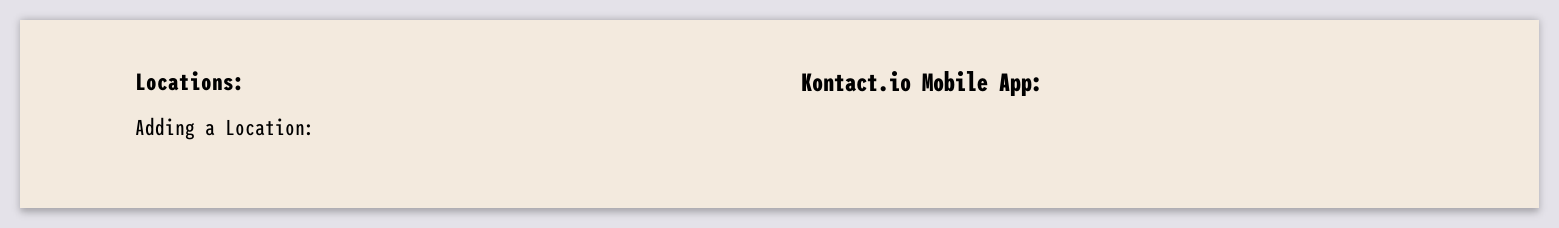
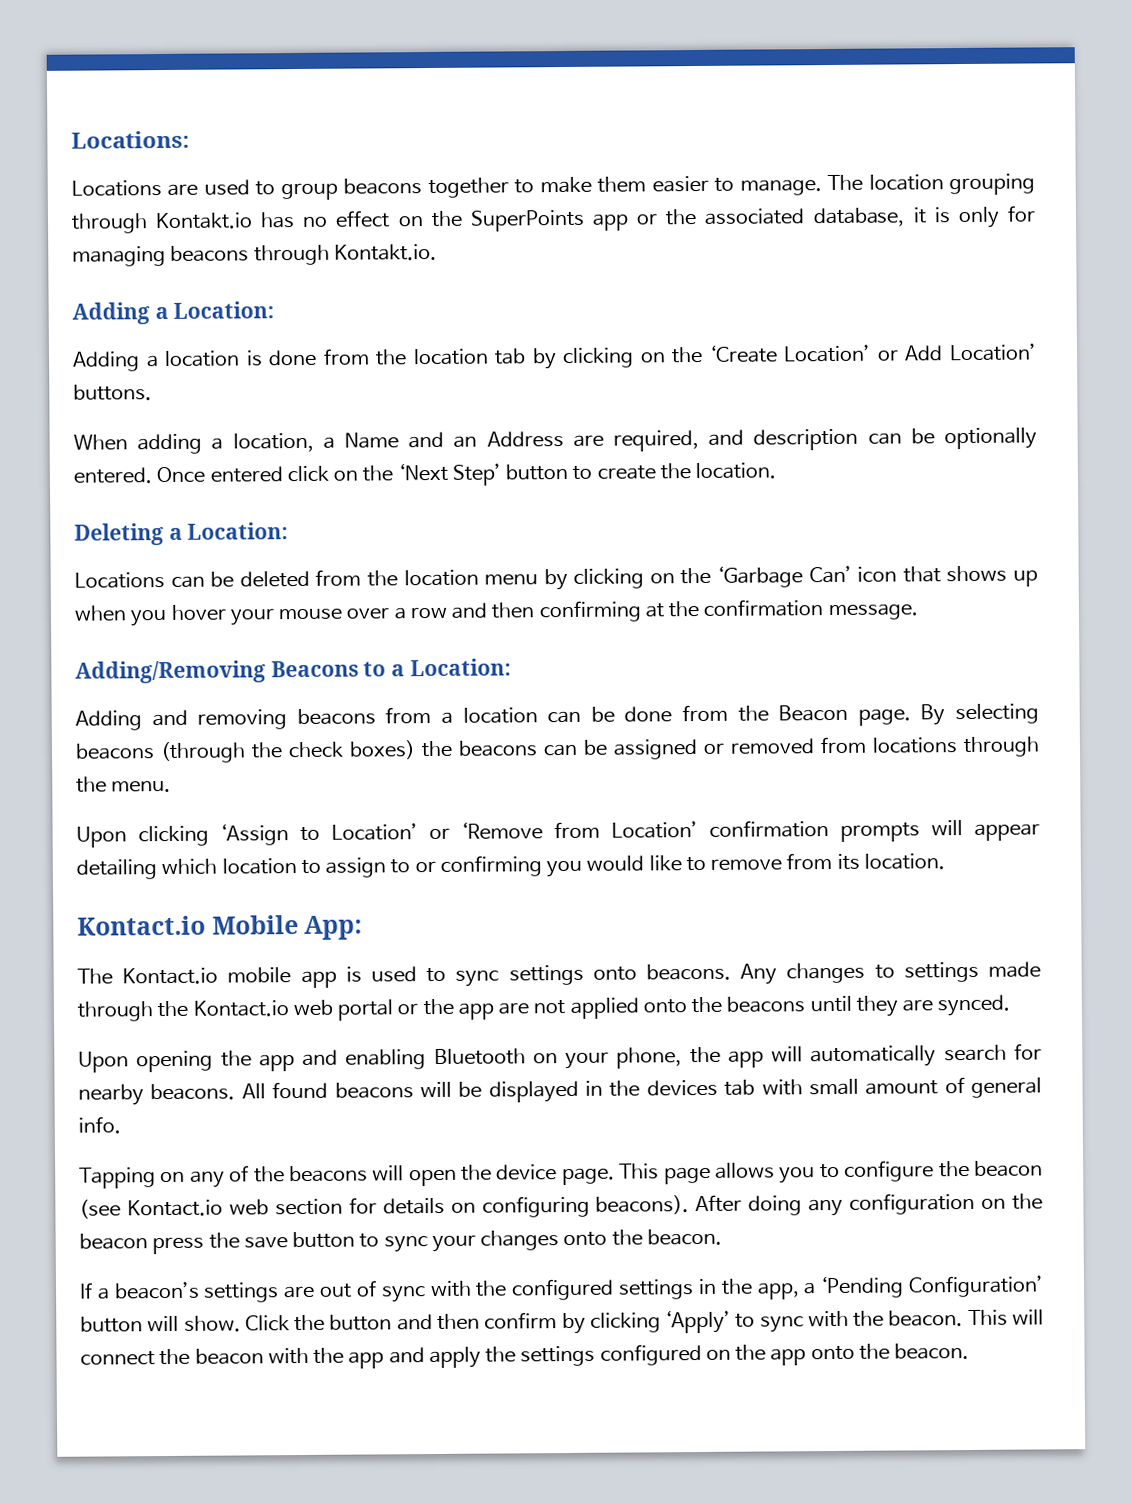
+ Locations are used to group beacons together to make them easier to manage. The location grouping through Kontakt.io has no effect on the SuperPoints app or the associated database, it is only for managing beacons through Kontakt.io.
  Adding a Location:
+ Adding a location is done from the location tab by clicking on the ‘Create Location’ or Add Location’ buttons.
+ When adding a location, a Name and an Address are required, and description can be optionally entered. Once entered click on the ‘Next Step’ button to create the location.
+ Deleting a Location:
+ Locations can be deleted from the location menu by clicking on the ‘Garbage Can’ icon that shows up when you hover your mouse over a row and then confirming at the confirmation message.
+ Adding/Removing Beacons to a Location:
+ Adding and removing beacons from a location can be done from the Beacon page. By selecting beacons (through the check boxes) the beacons can be assigned or removed from locations through the menu.
+ Upon clicking ‘Assign to Location’ or ‘Remove from Location’ confirmation prompts will appear detailing which location to assign to or confirming you would like to remove from its location.
  Kontact.io Mobile App:
+ The Kontact.io mobile app is used to sync settings onto beacons. Any changes to settings made through the Kontact.io web portal or the app are not applied onto the beacons until they are synced.
+ Upon opening the app and enabling Bluetooth on your phone, the app will automatically search for nearby beacons. All found beacons will be displayed in the devices tab with small amount of general info.
+ Tapping on any of the beacons will open the device page. This page allows you to configure the beacon (see Kontact.io web section for details on configuring beacons). After doing any configuration on the beacon press the save button to sync your changes onto the beacon.
+ If a beacon’s settings are out of sync with the configured settings in the app, a ‘Pending Configuration’ button will show. Click the button and then confirm by clicking ‘Apply’ to sync with the beacon. This will connect the beacon with the app and apply the settings configured on the app onto the beacon.

